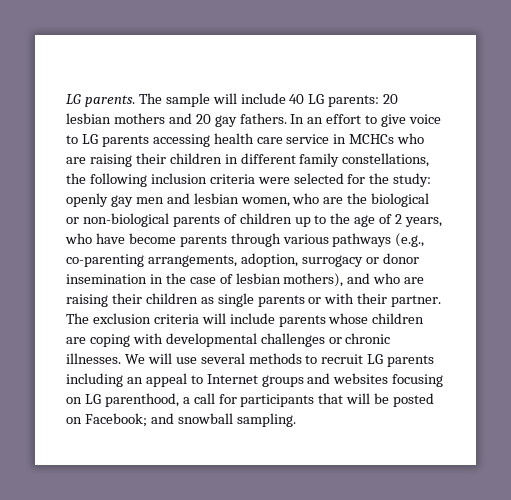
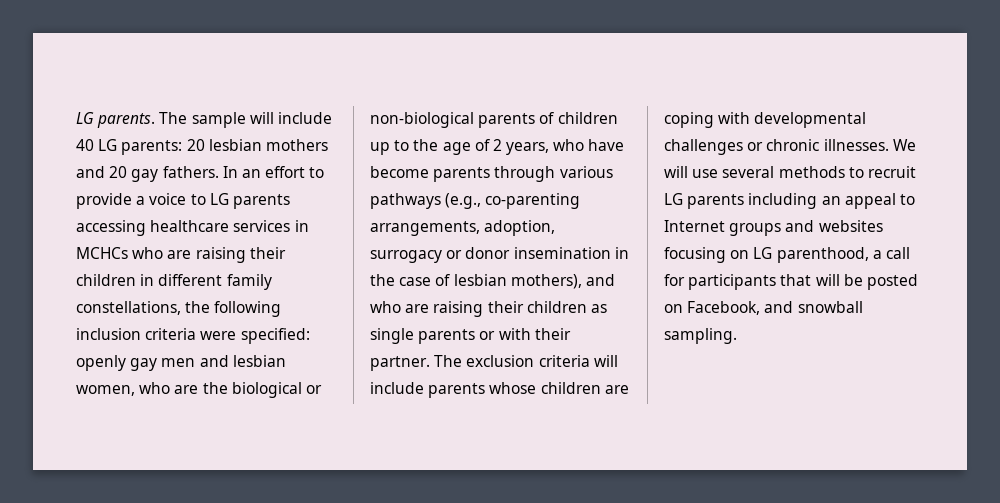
- In an effort to give voice to LG parents accessing health care service in MCHCs who are raising their children in different family constellations, the following inclusion criteria were selected for the study:
+ In an effort to provide a voice to LG parents accessing healthcare services in MCHCs who are raising their children in different family constellations, the following inclusion criteria were specified:
- We will use several methods to recruit LG parents including an appeal to Internet groups and websites focusing on LG parenthood, a call for participants that will be posted on Facebook; and snowball sampling.
+ We will use several methods to recruit LG parents including an appeal to Internet groups and websites focusing on LG parenthood, a call for participants that will be posted on Facebook, and snowball sampling.

